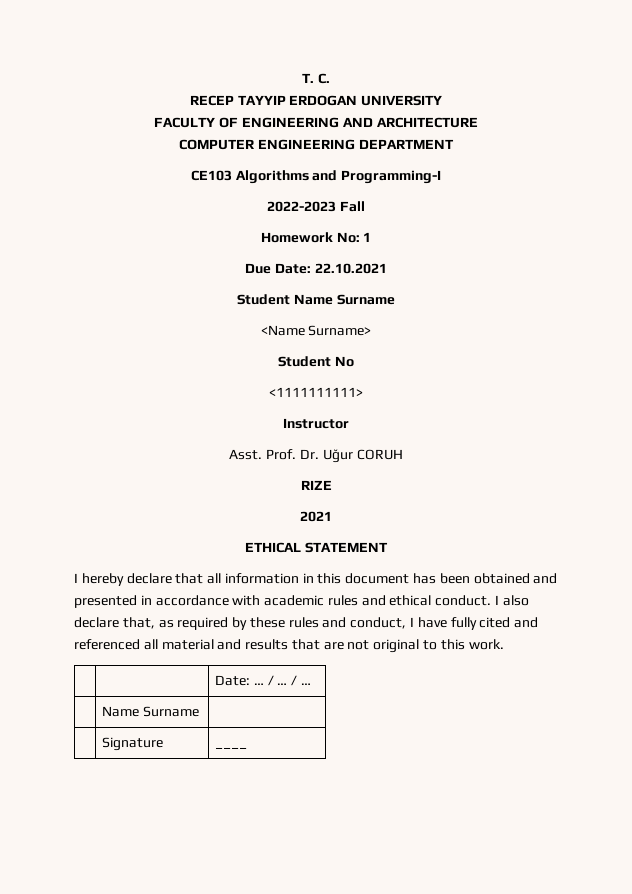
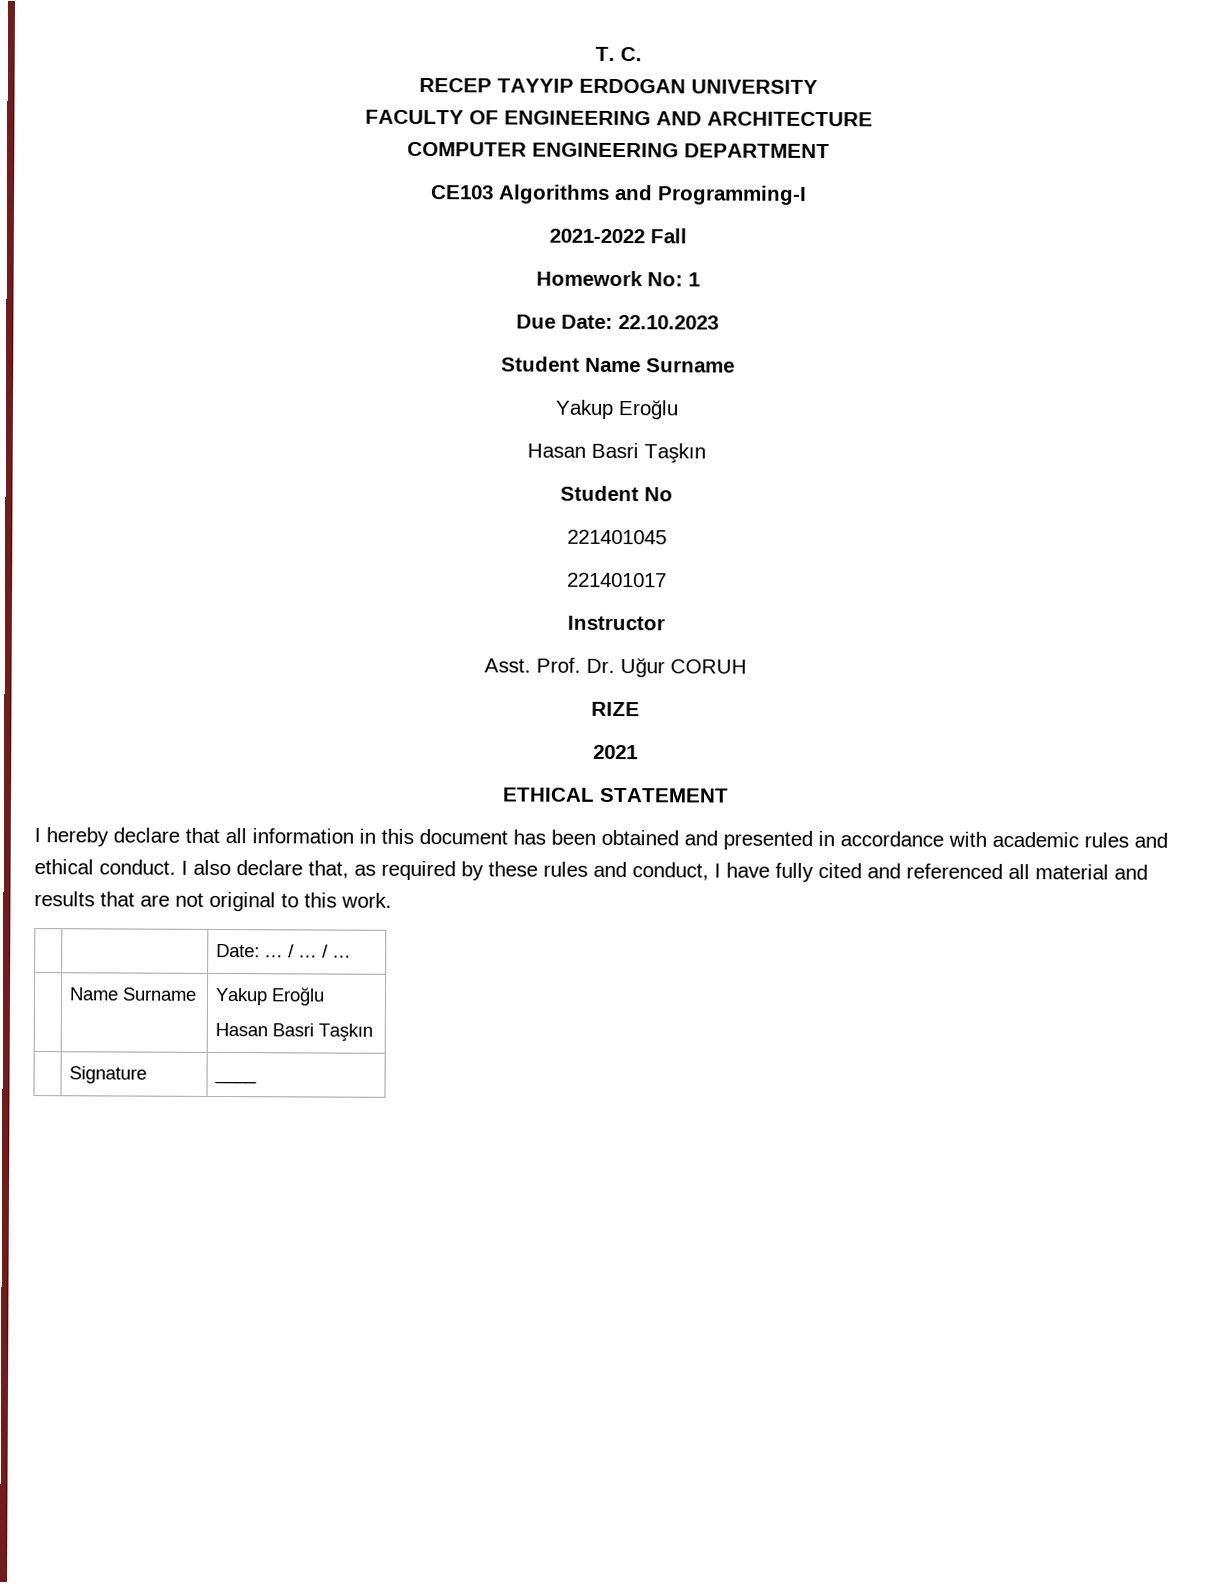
- 2022-2023 Fall
+ 2021-2022 Fall
- Due Date: 22.10.2021
+ Due Date: 22.10.2023
  Student Name Surname
- <Name Surname>
+ Yakup Eroğlu
+ Hasan Basri Taşkın
- <1111111111>
+ 221401045
+ 221401017
- | Name Surname |
+ | Name Surname | Yakup Eroğlu
+ Hasan Basri Taşkın

